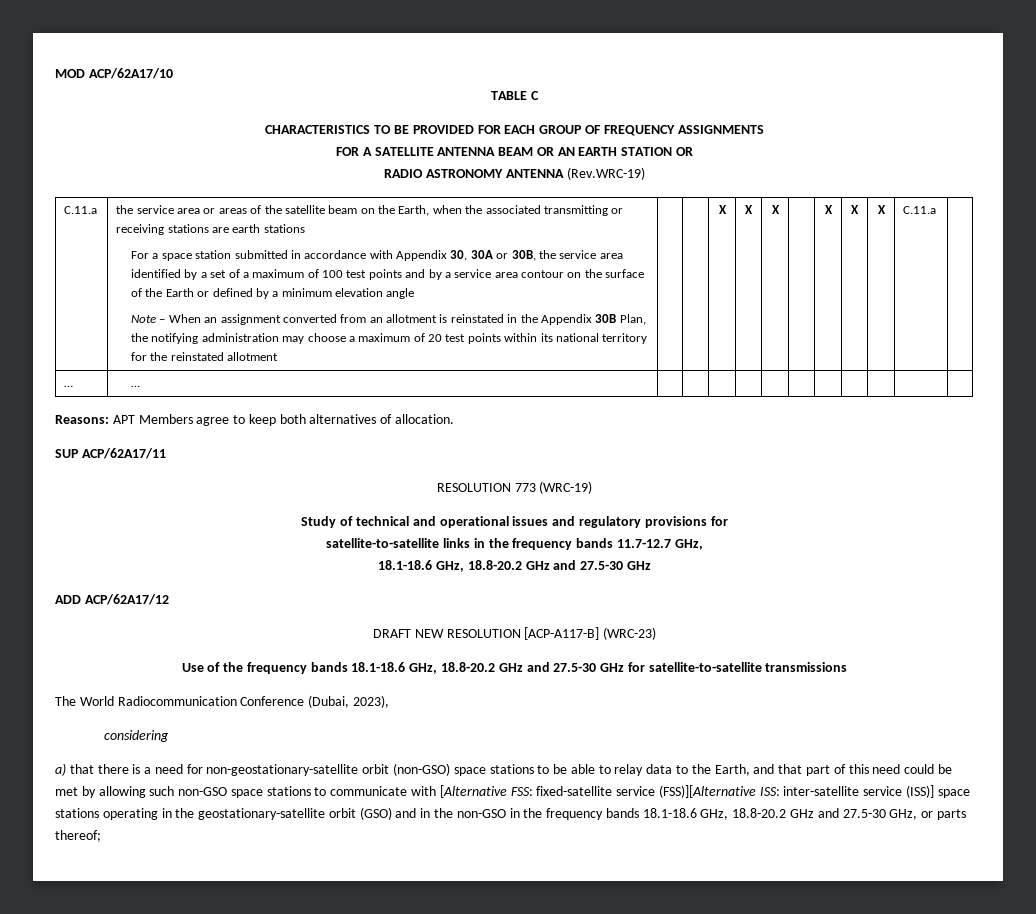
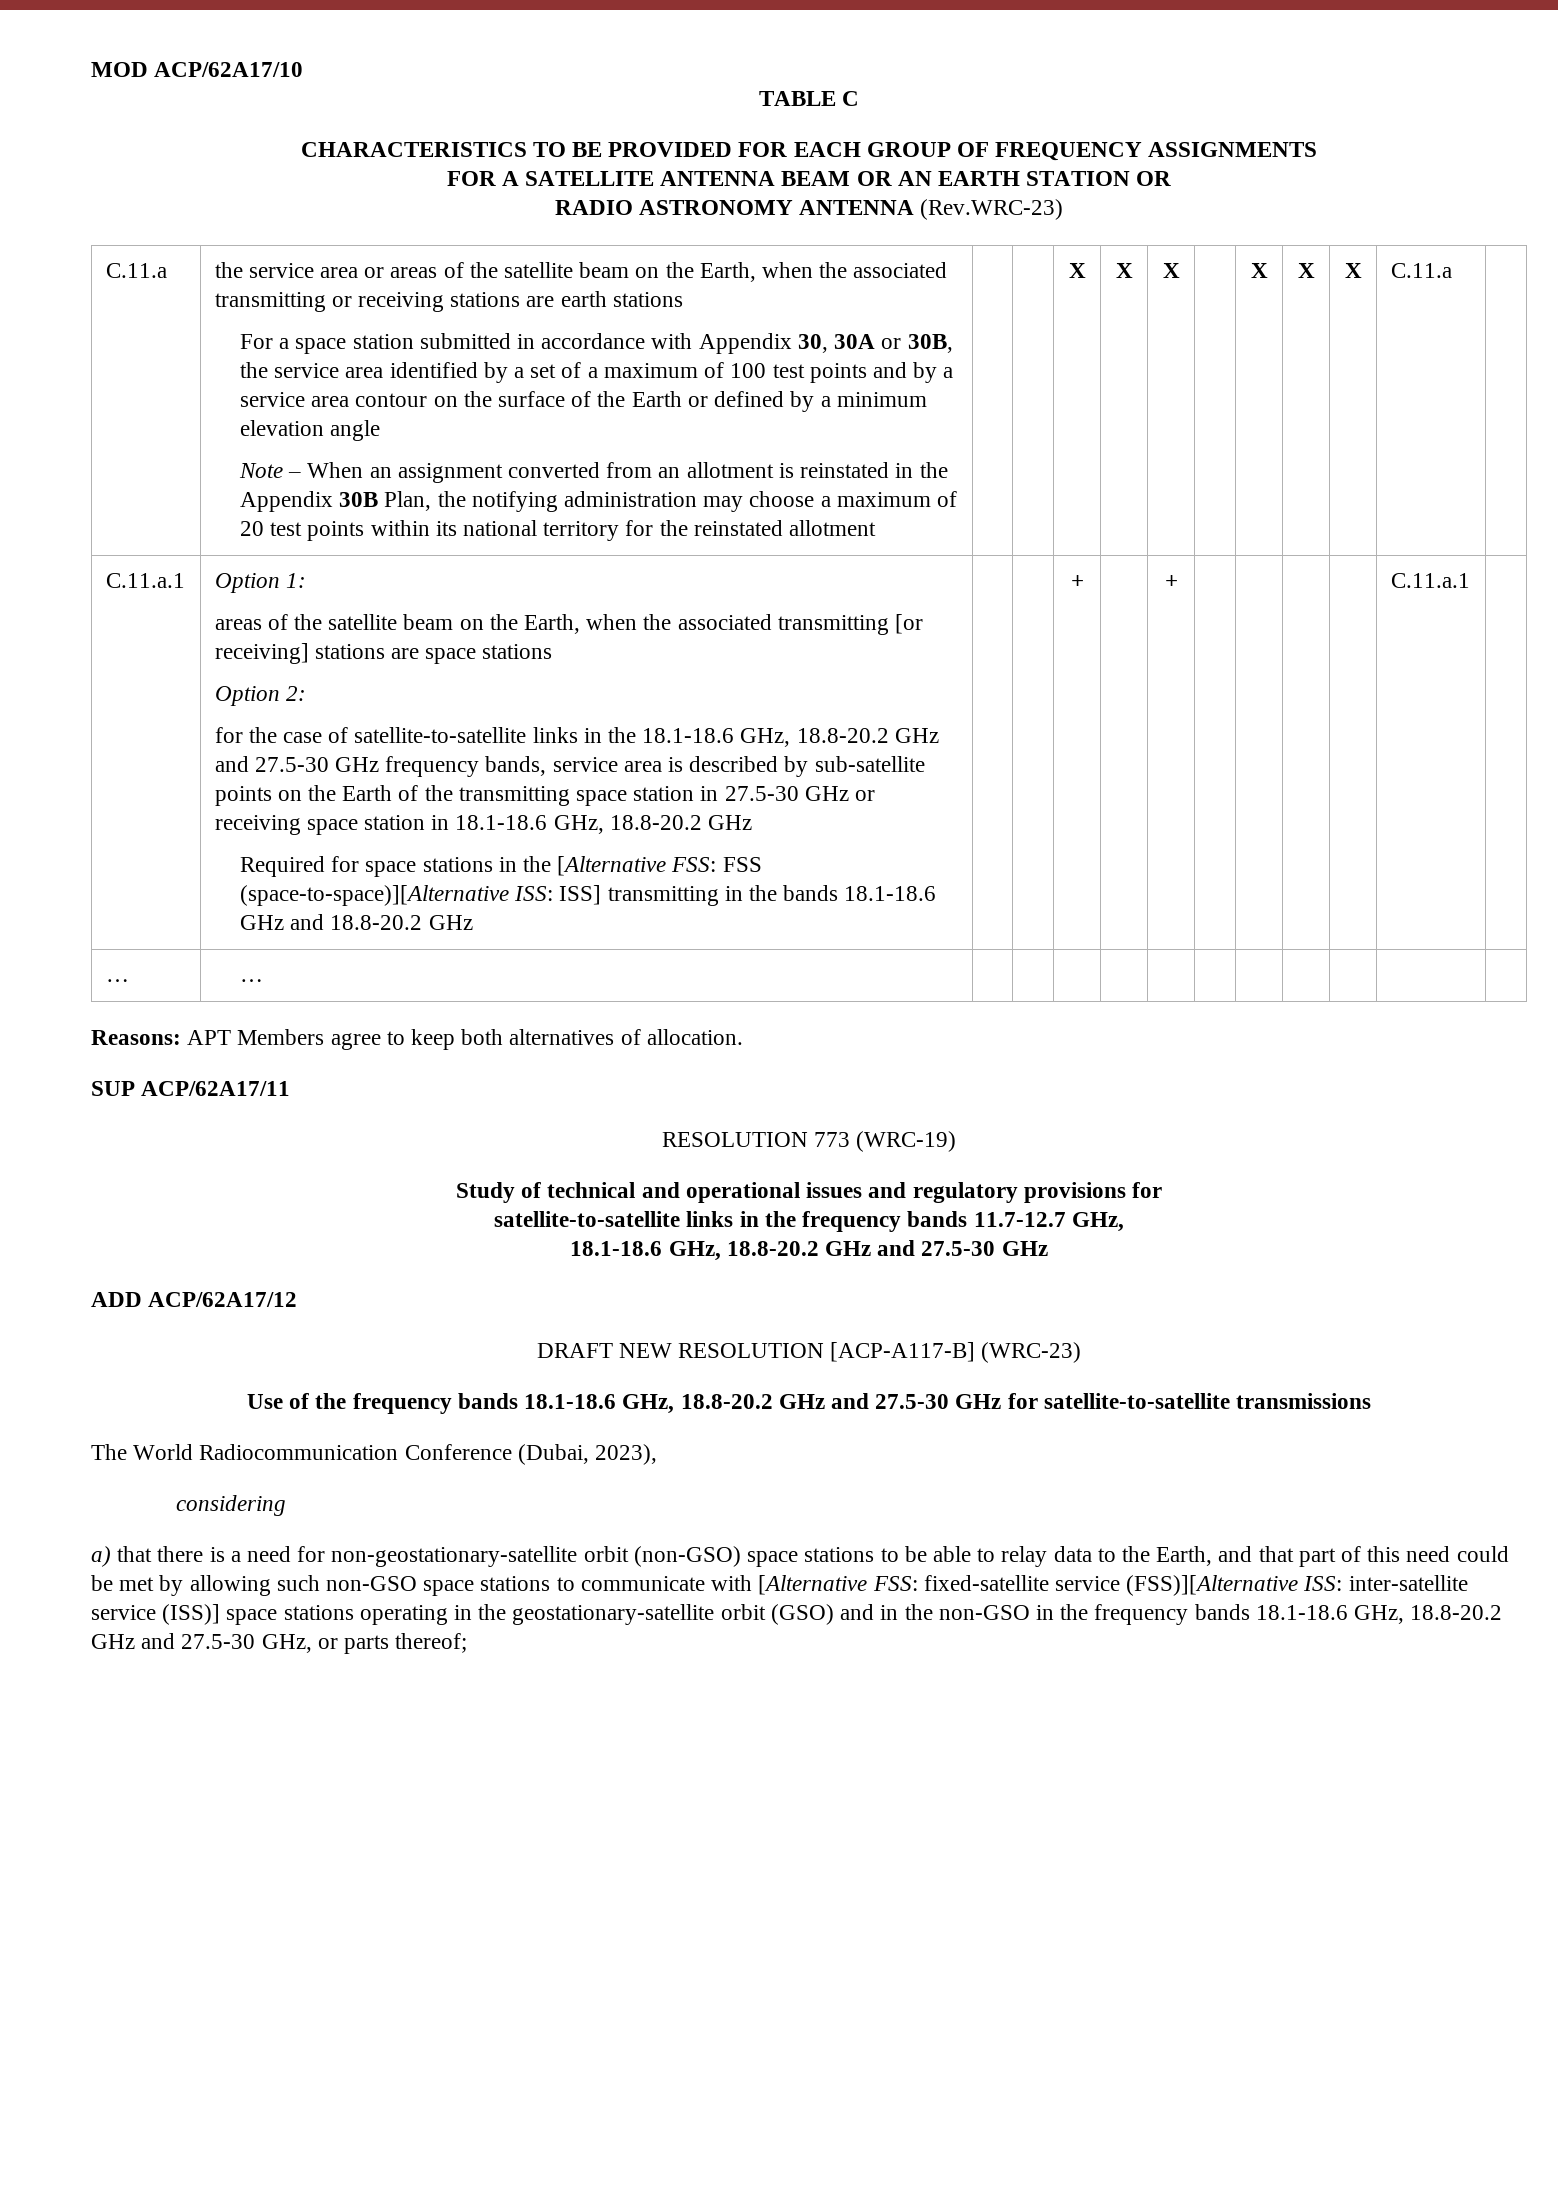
- RADIO ASTRONOMY ANTENNA (Rev.WRC-19)
+ RADIO ASTRONOMY ANTENNA (Rev.WRC-23)
+ C.11.a.1 | Option 1:
+ areas of the satellite beam on the Earth, when the associated transmitting [or receiving] stations are space stations
+ Option 2:
+ for the case of satellite-to-satellite links in the 18.1-18.6 GHz, 18.8-20.2 GHz and 27.5-30 GHz frequency bands, service area is described by sub-satellite points on the Earth of the transmitting space station in 27.5-30 GHz or receiving space station in 18.1-18.6 GHz, 18.8-20.2 GHz
+ Required for space stations in the [Alternative FSS: FSS (space-to-space)][Alternative ISS: ISS] transmitting in the bands 18.1-18.6 GHz and 18.8-20.2 GHz | | | + | | + | | | | | C.11.a.1

